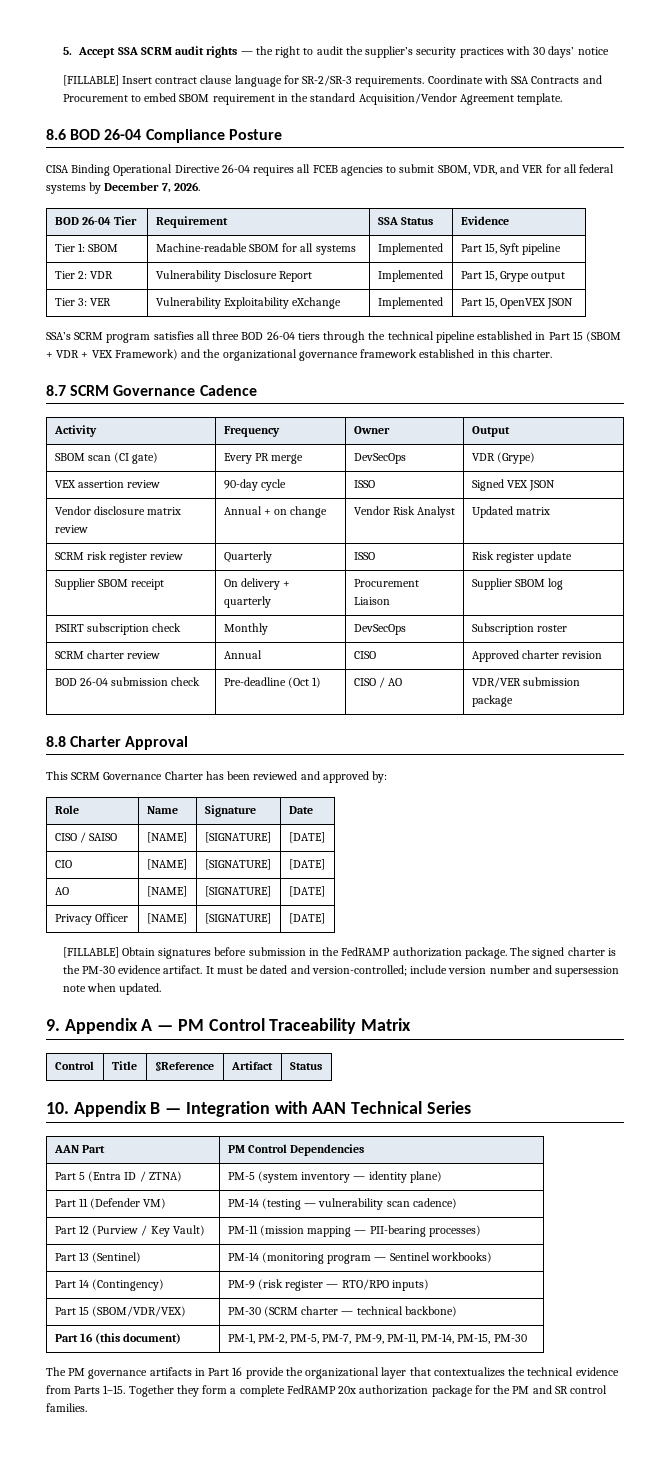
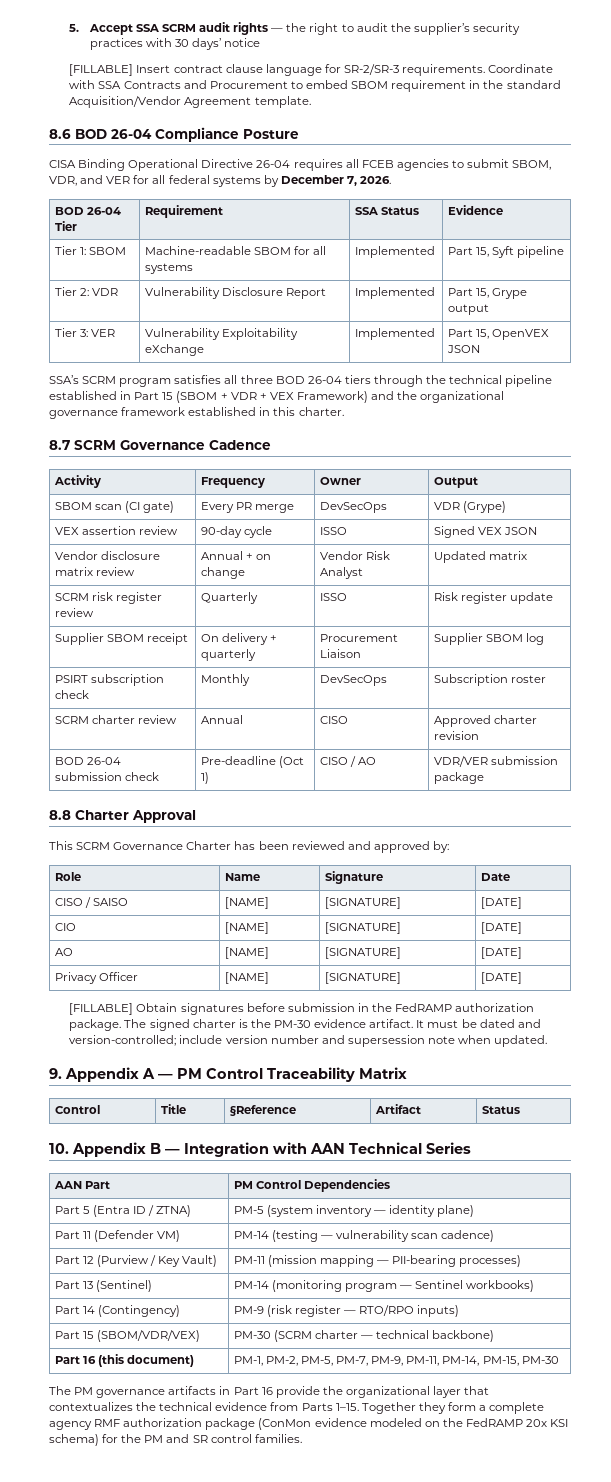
- Together they form a complete FedRAMP 20x authorization package for the PM and SR control families.
+ Together they form a complete agency RMF authorization package (ConMon evidence modeled on the FedRAMP 20x KSI schema) for the PM and SR control families.

